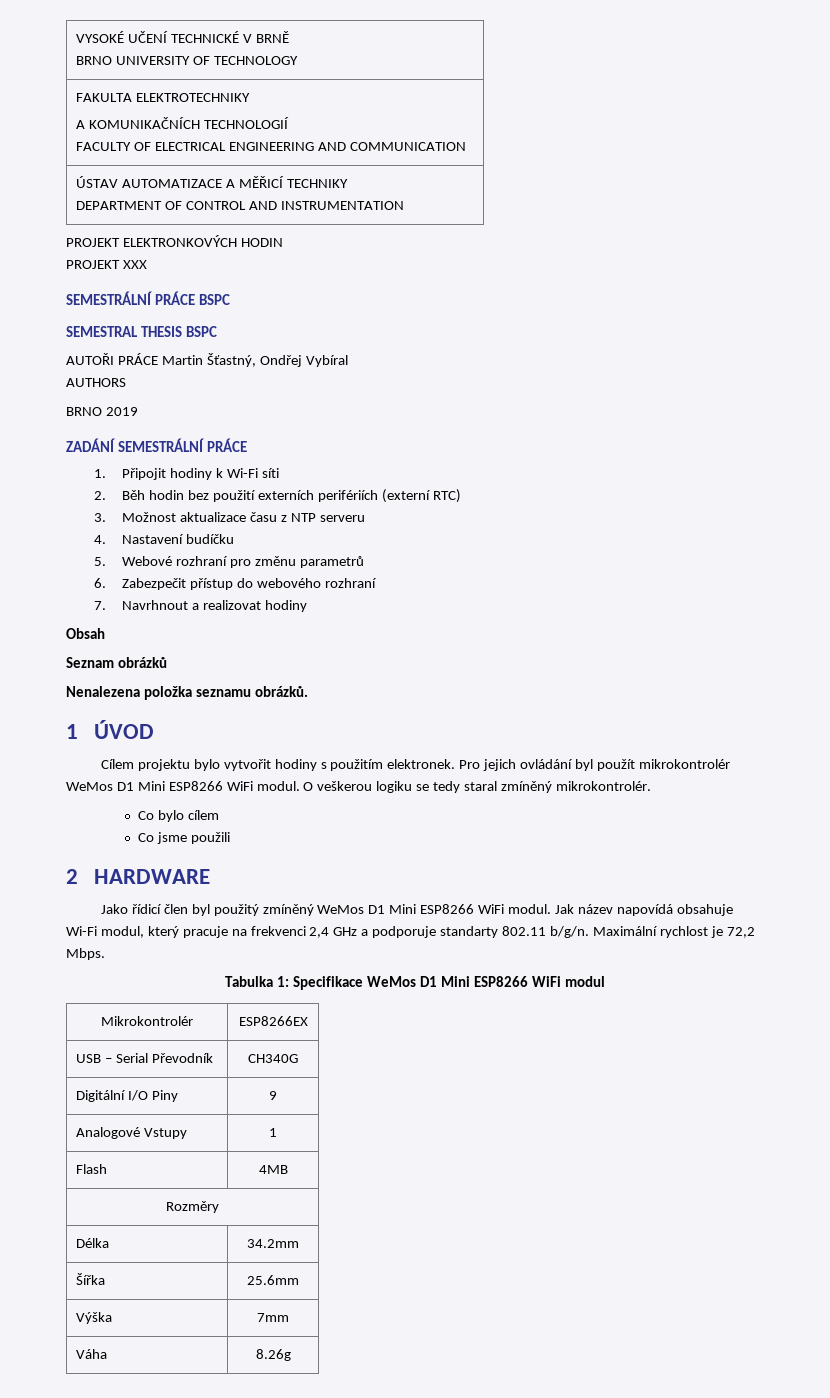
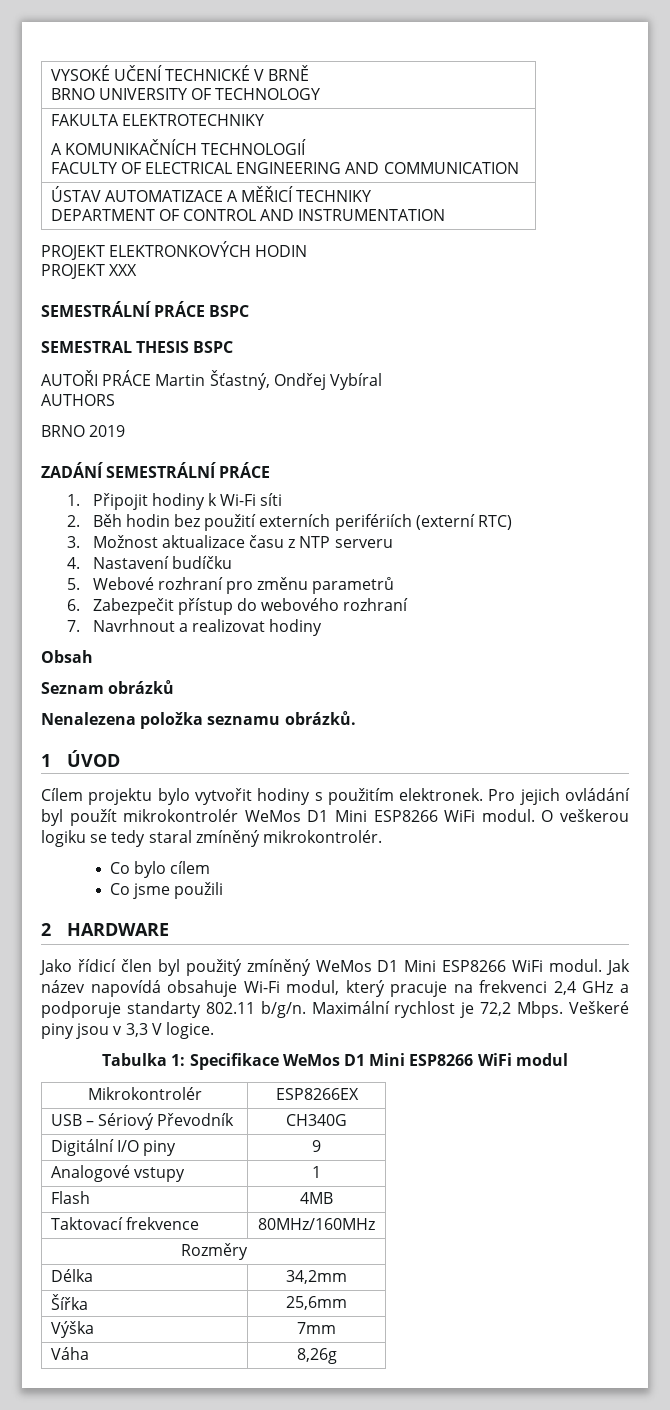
+ Veškeré piny jsou v 3,3 V logice.
- USB – Serial Převodník | CH340G
+ USB – Sériový Převodník | CH340G
- Digitální I/O Piny | 9
+ Digitální I/O piny | 9
- Analogové Vstupy | 1
+ Analogové vstupy | 1
+ Taktovací frekvence | 80MHz/160MHz
- Délka | 34.2mm
+ Délka | 34,2mm
- Šířka | 25.6mm
+ Šířka | 25,6mm
- Váha | 8.26g
+ Váha | 8,26g

